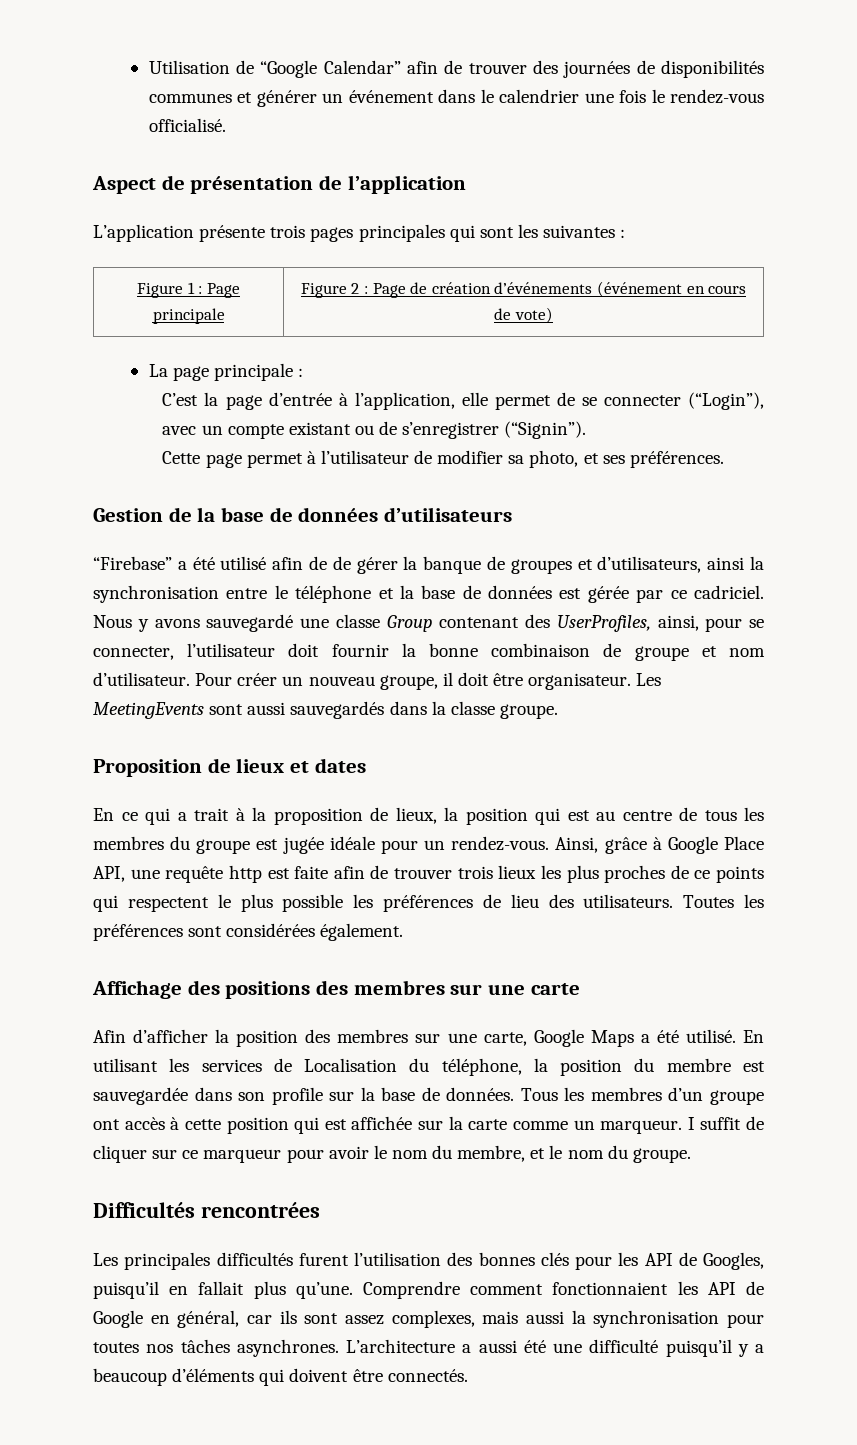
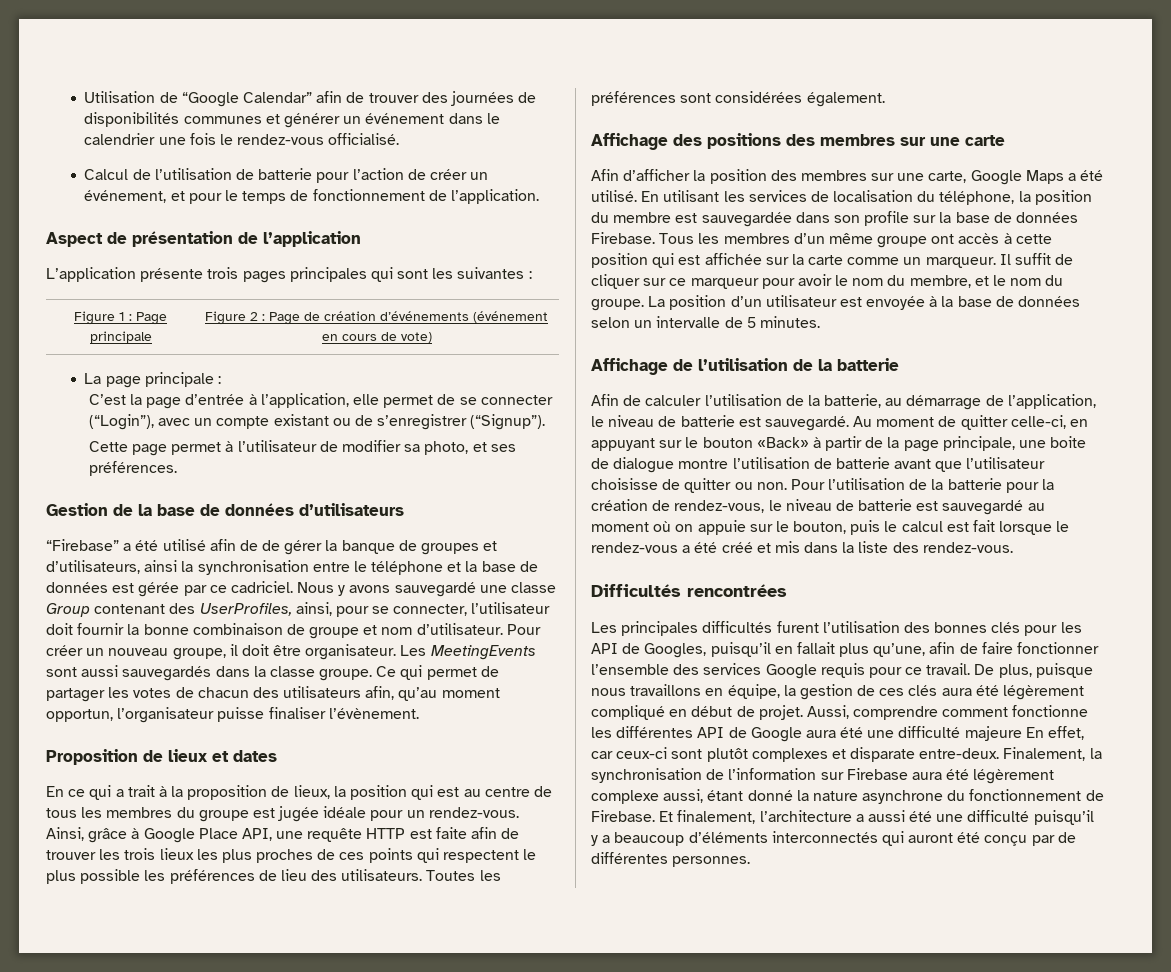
+ Calcul de l’utilisation de batterie pour l’action de créer un événement, et pour le temps de fonctionnement de l’application.
- C’est la page d’entrée à l’application, elle permet de se connecter (“Login”), avec un compte existant ou de s’enregistrer (“Signin”).
+ C’est la page d’entrée à l’application, elle permet de se connecter (“Login”), avec un compte existant ou de s’enregistrer (“Signup”).
+ Ce qui permet de partager les votes de chacun des utilisateurs afin, qu’au moment opportun, l’organisateur puisse finaliser l’évènement.
- Ainsi, grâce à Google Place API, une requête http est faite afin de trouver trois lieux les plus proches de ce points qui respectent le plus possible les préférences de lieu des utilisateurs.
+ Ainsi, grâce à Google Place API, une requête HTTP est faite afin de trouver les trois lieux les plus proches de ces points qui respectent le plus possible les préférences de lieu des utilisateurs.
- En utilisant les services de Localisation du téléphone, la position du membre est sauvegardée dans son profile sur la base de données.
+ En utilisant les services de localisation du téléphone, la position du membre est sauvegardée dans son profile sur la base de données Firebase.
- Tous les membres d’un groupe ont accès à cette position qui est affichée sur la carte comme un marqueur.
+ Tous les membres d’un même groupe ont accès à cette position qui est affichée sur la carte comme un marqueur.
- I suffit de cliquer sur ce marqueur pour avoir le nom du membre, et le nom du groupe.
+ Il suffit de cliquer sur ce marqueur pour avoir le nom du membre, et le nom du groupe. La position d’un utilisateur est envoyée à la base de données selon un intervalle de 5 minutes.
+ Affichage de l’utilisation de la batterie
+ Afin de calculer l’utilisation de la batterie, au démarrage de l’application, le niveau de batterie est sauvegardé. Au moment de quitter celle-ci, en appuyant sur le bouton «Back» à partir de la page principale, une boite de dialogue montre l’utilisation de batterie avant que l’utilisateur choisisse de quitter ou non. Pour l’utilisation de la batterie pour la création de rendez-vous, le niveau de batterie est sauvegardé au moment où on appuie sur le bouton, puis le calcul est fait lorsque le rendez-vous a été créé et mis dans la liste des rendez-vous.
- Les principales difficultés furent l’utilisation des bonnes clés pour les API de Googles, puisqu’il en fallait plus qu’une. Comprendre comment fonctionnaient les API de Google en général, car ils sont assez complexes, mais aussi la synchronisation pour toutes nos tâches asynchrones. L’architecture a aussi été une difficulté puisqu’il y a beaucoup d’éléments qui doivent être connectés.
+ Les principales difficultés furent l’utilisation des bonnes clés pour les API de Googles, puisqu’il en fallait plus qu’une, afin de faire fonctionner l’ensemble des services Google requis pour ce travail. De plus, puisque nous travaillons en équipe, la gestion de ces clés aura été légèrement compliqué en début de projet. Aussi, comprendre comment fonctionne les différentes API de Google aura été une difficulté majeure En effet, car ceux-ci sont plutôt complexes et disparate entre-deux. Finalement, la synchronisation de l’information sur Firebase aura été légèrement complexe aussi, étant donné la nature asynchrone du fonctionnement de Firebase. Et finalement, l’architecture a aussi été une difficulté puisqu’il y a beaucoup d’éléments interconnectés qui auront été conçu par de différentes personnes.

